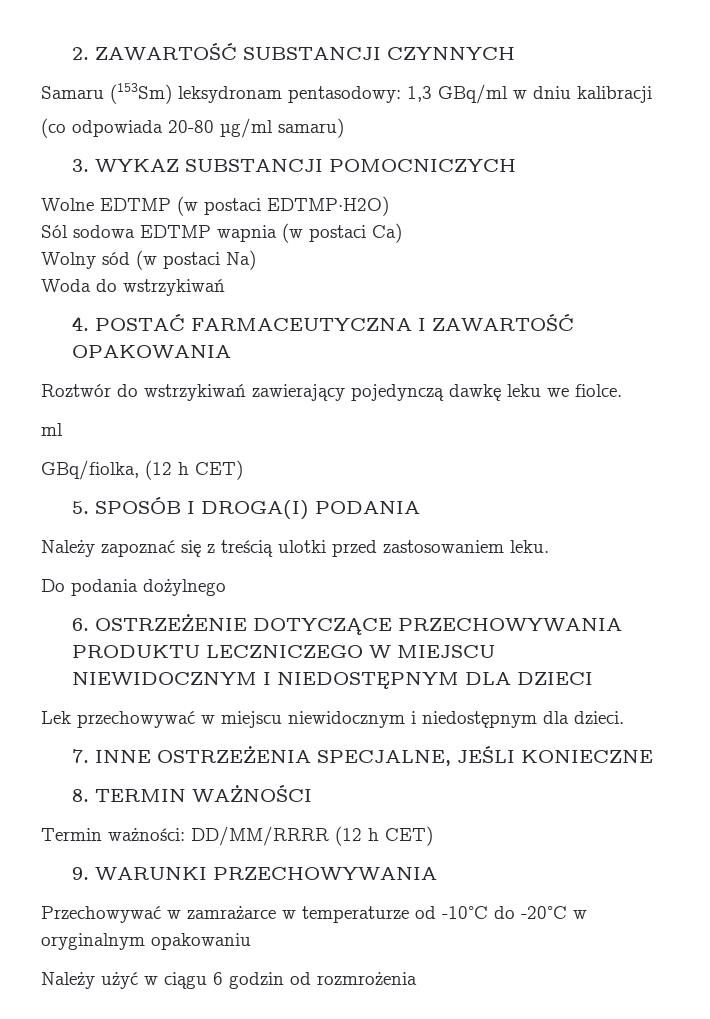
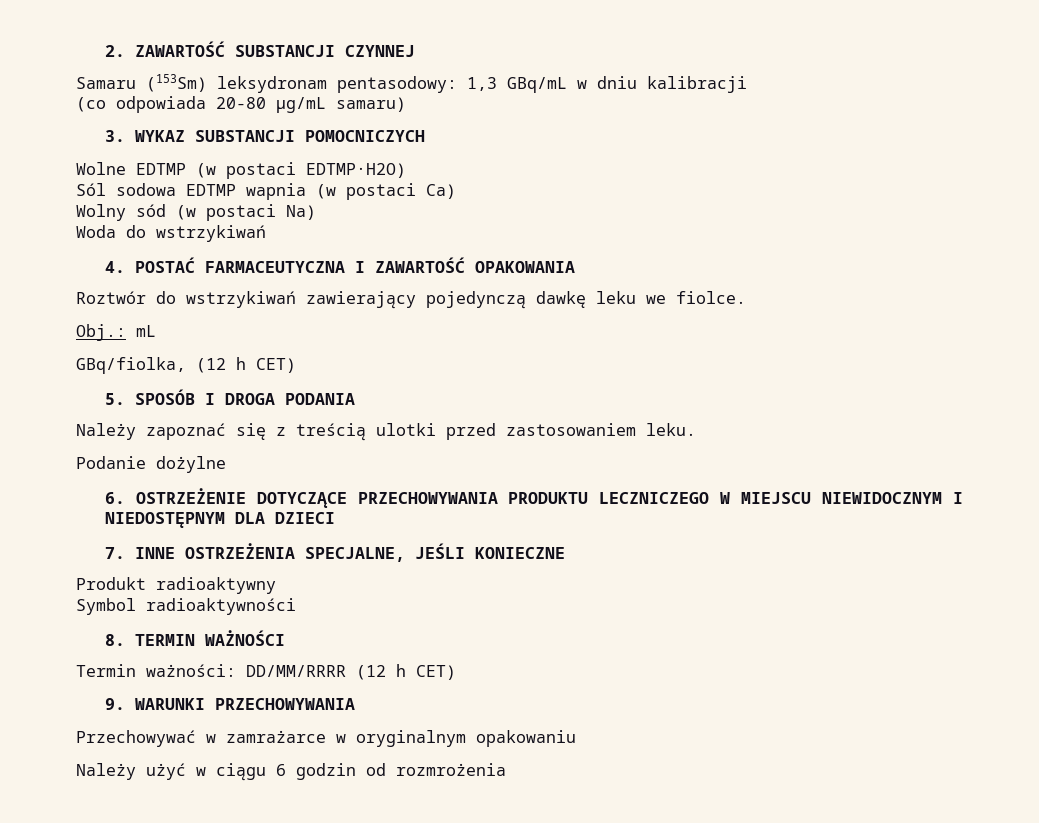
- 2. ZAWARTOŚĆ SUBSTANCJI CZYNNYCH
+ 2. ZAWARTOŚĆ SUBSTANCJI CZYNNEJ
- Samaru (153Sm) leksydronam pentasodowy: 1,3 GBq/ml w dniu kalibracji
+ Samaru (153Sm) leksydronam pentasodowy: 1,3 GBq/mL w dniu kalibracji
- (co odpowiada 20-80 µg/ml samaru)
+ (co odpowiada 20-80 µg/mL samaru)
- ml
+ Obj.: mL
- 5. SPOSÓB I DROGA(I) PODANIA
+ 5. SPOSÓB I DROGA PODANIA
- Do podania dożylnego
+ Podanie dożylne
- Lek przechowywać w miejscu niewidocznym i niedostępnym dla dzieci.
+ Produkt radioaktywny
+ Symbol radioaktywności
- Przechowywać w zamrażarce w temperaturze od -10°C do -20°C w oryginalnym opakowaniu
+ Przechowywać w zamrażarce w oryginalnym opakowaniu

